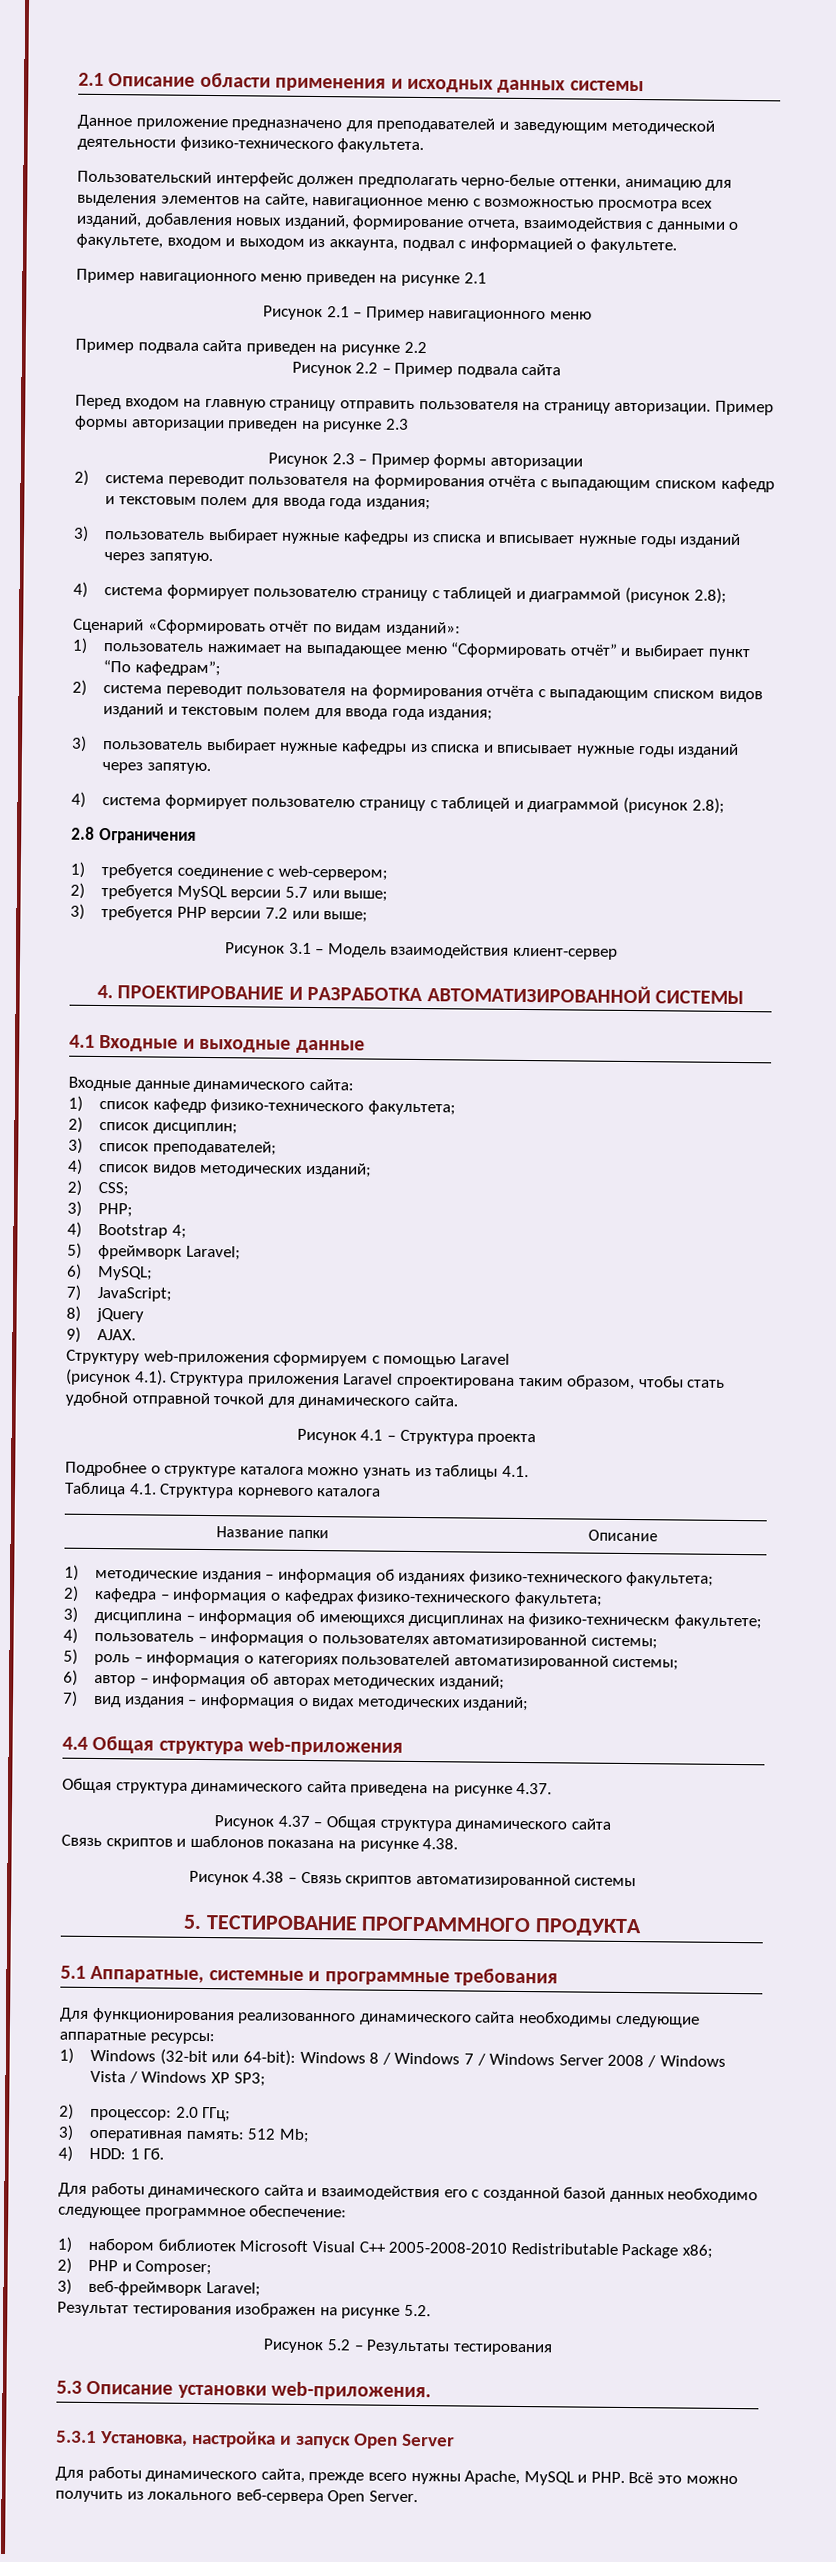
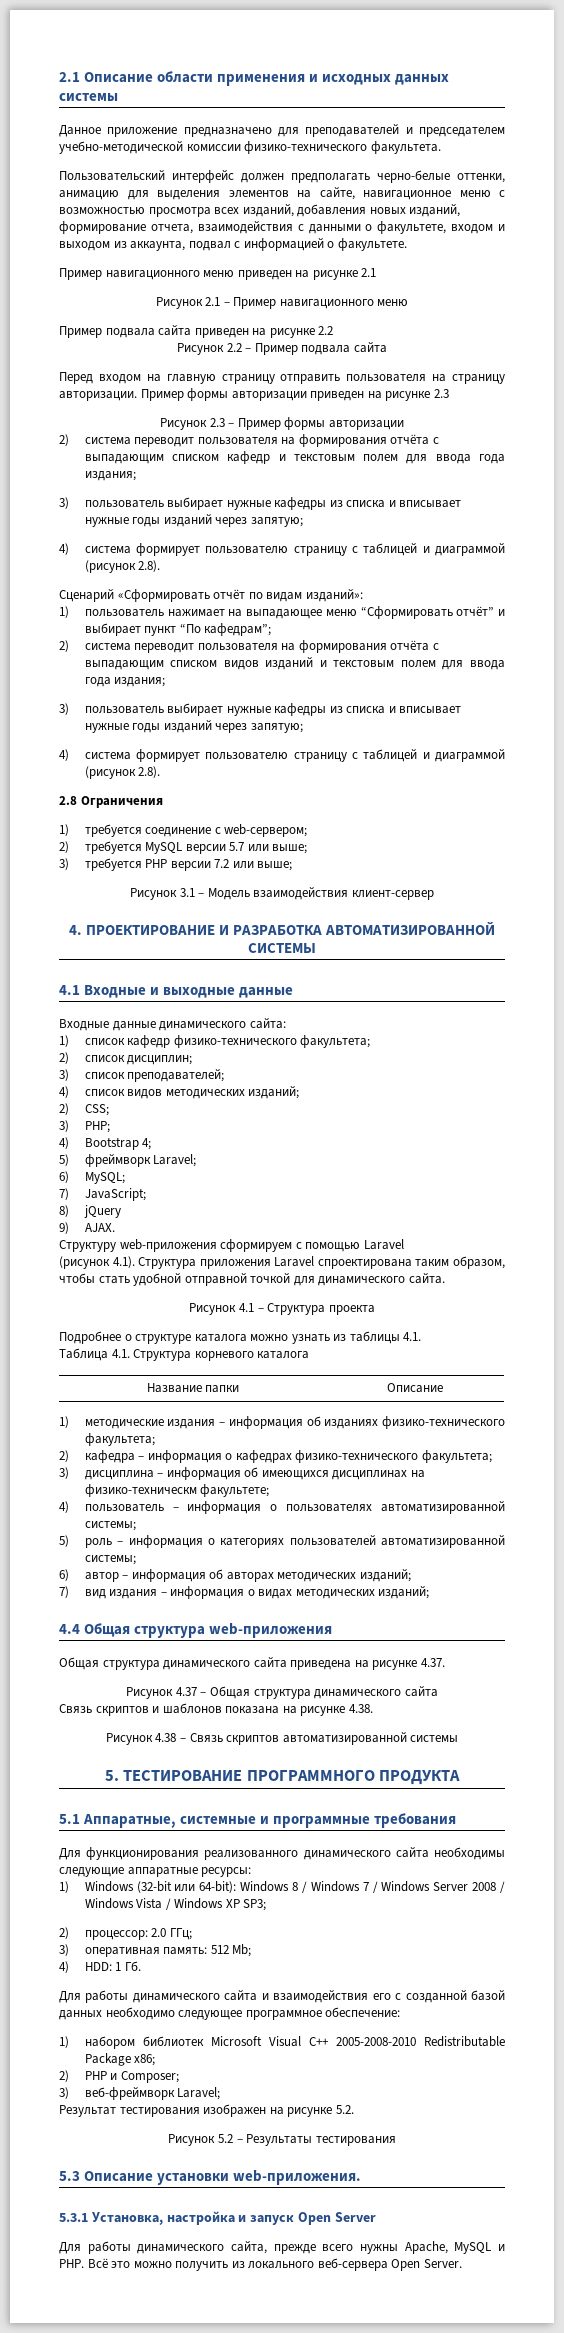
- Данное приложение предназначено для преподавателей и заведующим методической деятельности физико-технического факультета.
+ Данное приложение предназначено для преподавателей и председателем учебно-методической комиссии физико-технического факультета.
  2) система переводит пользователя на формирования отчёта с выпадающим списком кафедр и текстовым полем для ввода года издания;
- 3) пользователь выбирает нужные кафедры из списка и вписывает нужные годы изданий через запятую.
- 4) система формирует пользователю страницу с таблицей и диаграммой (рисунок 2.8);
+ 3) пользователь выбирает нужные кафедры из списка и вписывает нужные годы изданий через запятую;
+ 4) система формирует пользователю страницу с таблицей и диаграммой (рисунок 2.8).
  2) система переводит пользователя на формирования отчёта с выпадающим списком видов изданий и текстовым полем для ввода года издания;
- 3) пользователь выбирает нужные кафедры из списка и вписывает нужные годы изданий через запятую.
- 4) система формирует пользователю страницу с таблицей и диаграммой (рисунок 2.8);
+ 3) пользователь выбирает нужные кафедры из списка и вписывает нужные годы изданий через запятую;
+ 4) система формирует пользователю страницу с таблицей и диаграммой (рисунок 2.8).

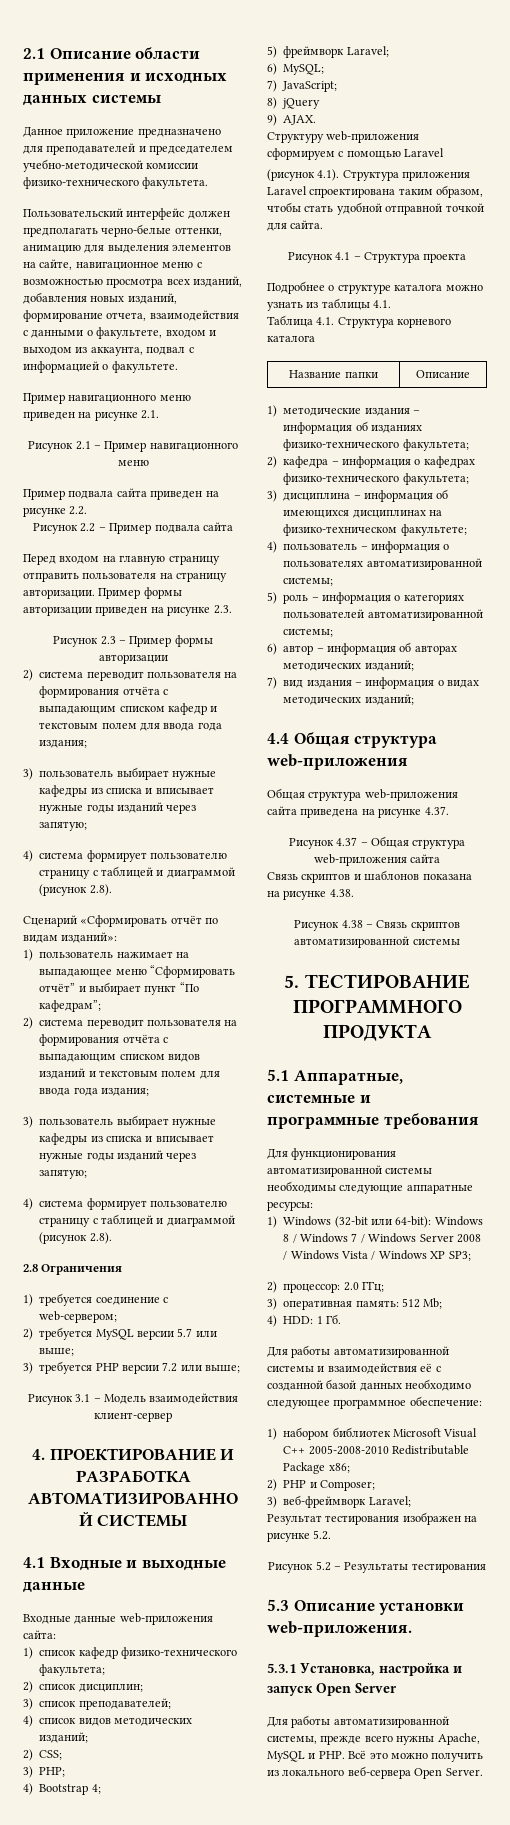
- Пример навигационного меню приведен на рисунке 2.1
+ Пример навигационного меню приведен на рисунке 2.1.
- Пример подвала сайта приведен на рисунке 2.2
+ Пример подвала сайта приведен на рисунке 2.2.
- Пример формы авторизации приведен на рисунке 2.3
+ Пример формы авторизации приведен на рисунке 2.3.
- Входные данные динамического сайта:
+ Входные данные web-приложения сайта:
- (рисунок 4.1). Структура приложения Laravel спроектирована таким образом, чтобы стать удобной отправной точкой для динамического сайта.
+ (рисунок 4.1). Структура приложения Laravel спроектирована таким образом, чтобы стать удобной отправной точкой для сайта.
- 3) дисциплина – информация об имеющихся дисциплинах на физико-техническм факультете;
+ 3) дисциплина – информация об имеющихся дисциплинах на физико-техническом факультете;
- Общая структура динамического сайта приведена на рисунке 4.37.
+ Общая структура web-приложения сайта приведена на рисунке 4.37.
- Рисунок 4.37 – Общая структура динамического сайта
+ Рисунок 4.37 – Общая структура web-приложения сайта
- Для функционирования реализованного динамического сайта необходимы следующие аппаратные ресурсы:
+ Для функционирования автоматизированной системы необходимы следующие аппаратные ресурсы:
- Для работы динамического сайта и взаимодействия его с созданной базой данных необходимо следующее программное обеспечение:
+ Для работы автоматизированной системы и взаимодействия её с созданной базой данных необходимо следующее программное обеспечение:
- Для работы динамического сайта, прежде всего нужны Apache, MySQL и PHP. Всё это можно получить из локального веб-сервера Open Server.
+ Для работы автоматизированной системы, прежде всего нужны Apache, MySQL и PHP. Всё это можно получить из локального веб-сервера Open Server.

